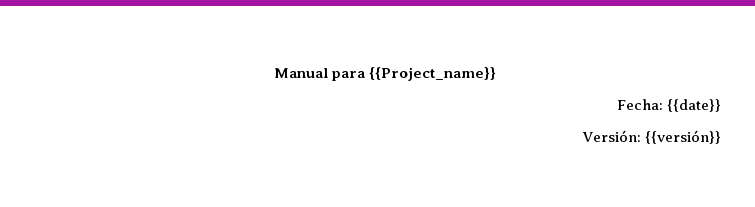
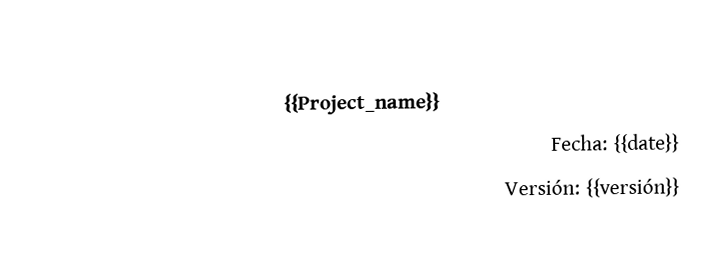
- Manual para {{Project_name}}
+ {{Project_name}}

